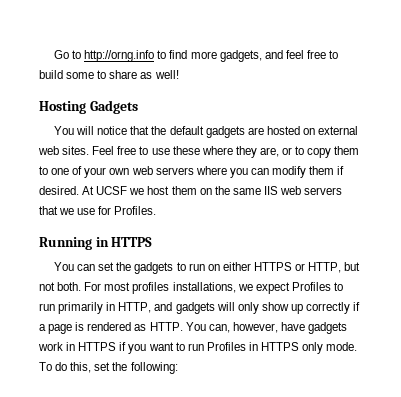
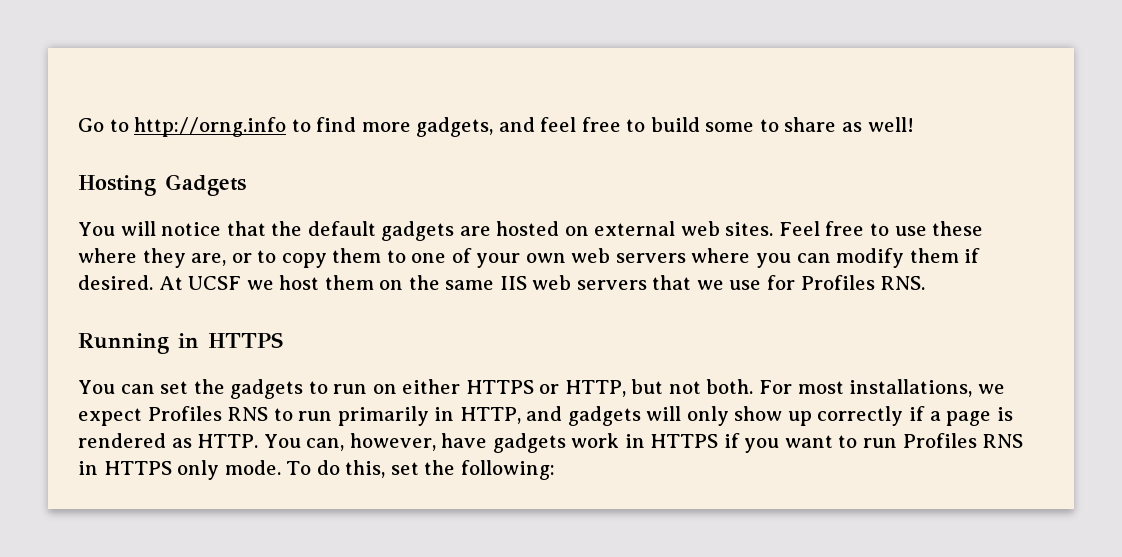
- At UCSF we host them on the same IIS web servers that we use for Profiles.
+ At UCSF we host them on the same IIS web servers that we use for Profiles RNS.
- For most profiles installations, we expect Profiles to run primarily in HTTP, and gadgets will only show up correctly if a page is rendered as HTTP.
+ For most installations, we expect Profiles RNS to run primarily in HTTP, and gadgets will only show up correctly if a page is rendered as HTTP.
- You can, however, have gadgets work in HTTPS if you want to run Profiles in HTTPS only mode.
+ You can, however, have gadgets work in HTTPS if you want to run Profiles RNS in HTTPS only mode.

